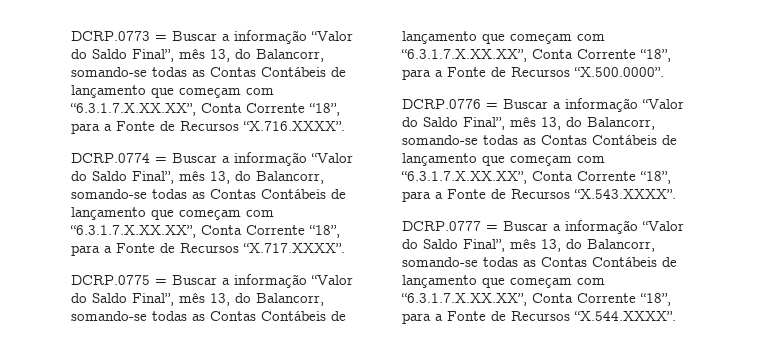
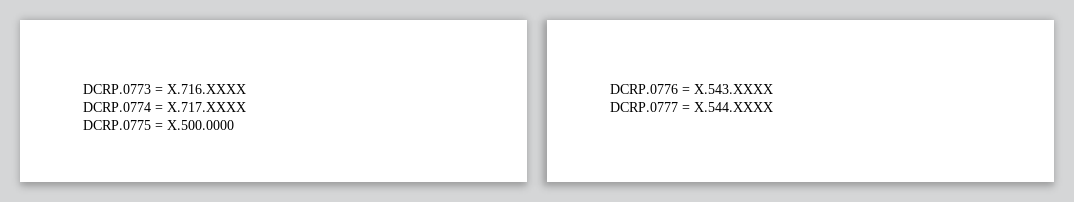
- DCRP.0773 = Buscar a informação “Valor do Saldo Final”, mês 13, do Balancorr, somando-se todas as Contas Contábeis de lançamento que começam com “6.3.1.7.X.XX.XX”, Conta Corrente “18”, para a Fonte de Recursos “X.716.XXXX”.
- DCRP.0774 = Buscar a informação “Valor do Saldo Final”, mês 13, do Balancorr, somando-se todas as Contas Contábeis de lançamento que começam com “6.3.1.7.X.XX.XX”, Conta Corrente “18”, para a Fonte de Recursos “X.717.XXXX”.
- DCRP.0775 = Buscar a informação “Valor do Saldo Final”, mês 13, do Balancorr, somando-se todas as Contas Contábeis de lançamento que começam com “6.3.1.7.X.XX.XX”, Conta Corrente “18”, para a Fonte de Recursos “X.500.0000”.
- DCRP.0776 = Buscar a informação “Valor do Saldo Final”, mês 13, do Balancorr, somando-se todas as Contas Contábeis de lançamento que começam com “6.3.1.7.X.XX.XX”, Conta Corrente “18”, para a Fonte de Recursos “X.543.XXXX”.
- DCRP.0777 = Buscar a informação “Valor do Saldo Final”, mês 13, do Balancorr, somando-se todas as Contas Contábeis de lançamento que começam com “6.3.1.7.X.XX.XX”, Conta Corrente “18”, para a Fonte de Recursos “X.544.XXXX”.
+ DCRP.0773 = X.716.XXXX
+ DCRP.0774 = X.717.XXXX
+ DCRP.0775 = X.500.0000
+ DCRP.0776 = X.543.XXXX
+ DCRP.0777 = X.544.XXXX

